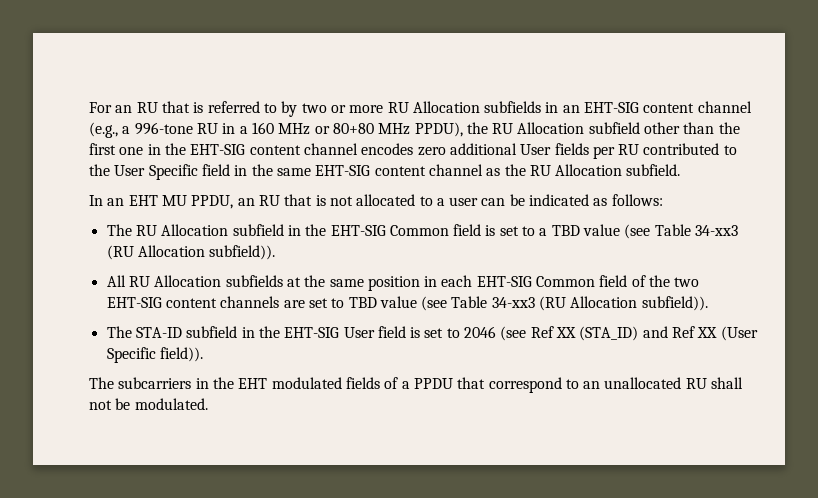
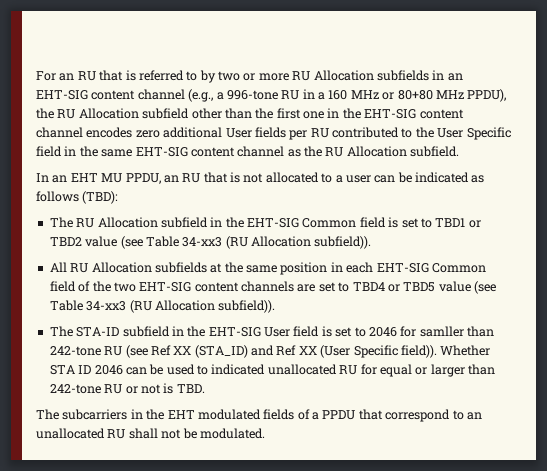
- In an EHT MU PPDU, an RU that is not allocated to a user can be indicated as follows:
+ In an EHT MU PPDU, an RU that is not allocated to a user can be indicated as follows (TBD):
- The RU Allocation subfield in the EHT-SIG Common field is set to a TBD value (see Table 34-xx3 (RU Allocation subfield)).
+ The RU Allocation subfield in the EHT-SIG Common field is set to TBD1 or TBD2 value (see Table 34-xx3 (RU Allocation subfield)).
- All RU Allocation subfields at the same position in each EHT-SIG Common field of the two EHT-SIG content channels are set to TBD value (see Table 34-xx3 (RU Allocation subfield)).
+ All RU Allocation subfields at the same position in each EHT-SIG Common field of the two EHT-SIG content channels are set to TBD4 or TBD5 value (see Table 34-xx3 (RU Allocation subfield)).
- The STA-ID subfield in the EHT-SIG User field is set to 2046 (see Ref XX (STA_ID) and Ref XX (User Specific field)).
+ The STA-ID subfield in the EHT-SIG User field is set to 2046 for samller than 242-tone RU (see Ref XX (STA_ID) and Ref XX (User Specific field)). Whether STA ID 2046 can be used to indicated unallocated RU for equal or larger than 242-tone RU or not is TBD.

